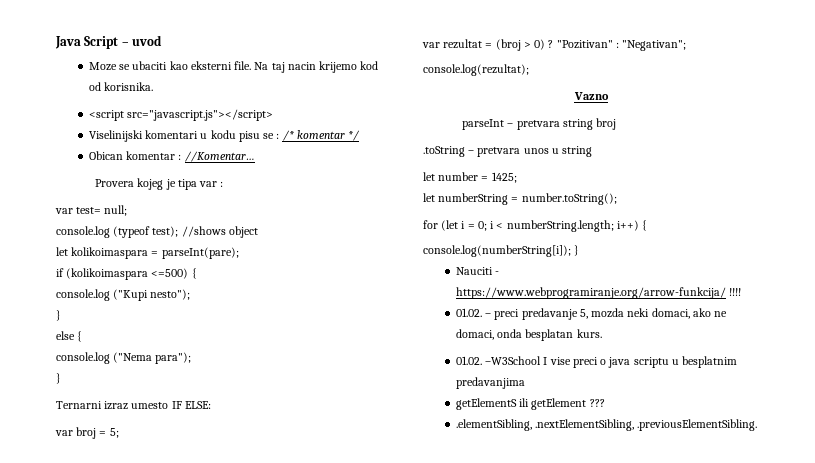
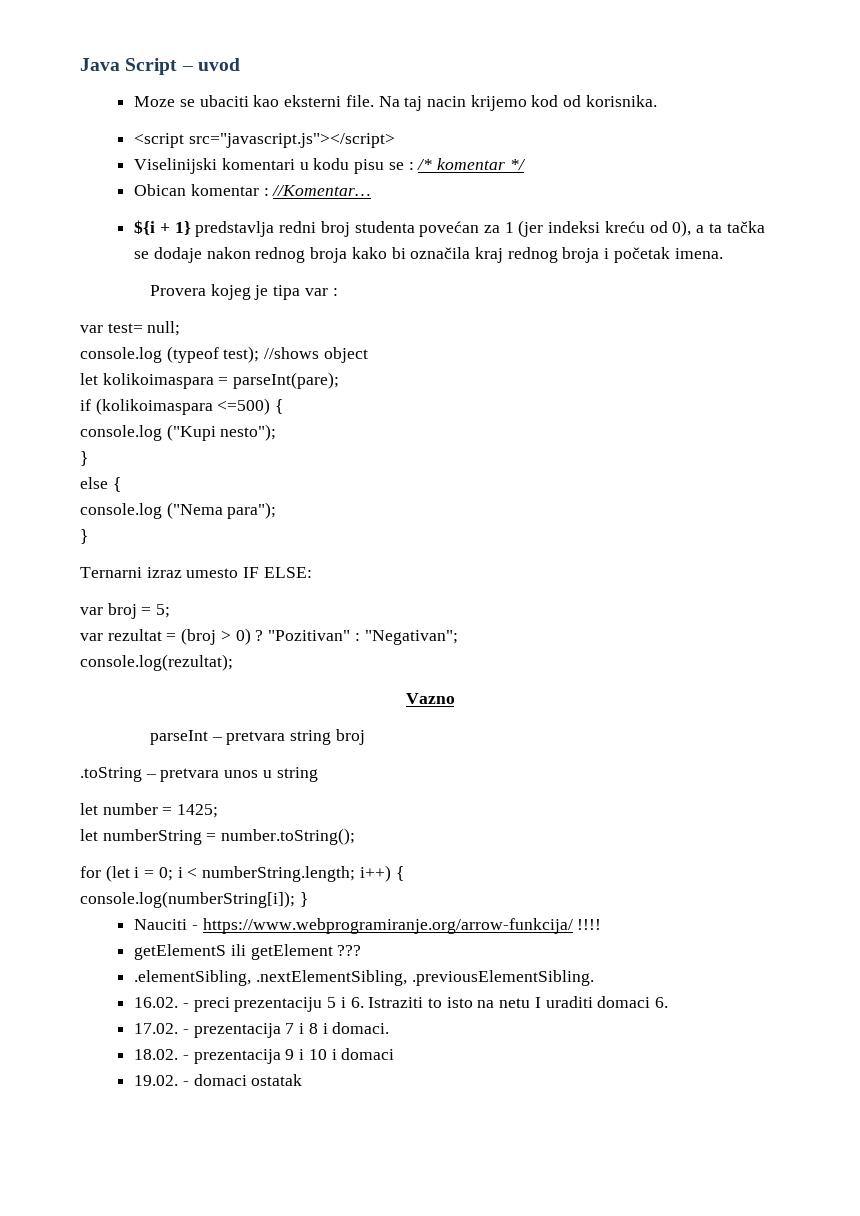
+ ${i + 1} predstavlja redni broj studenta povećan za 1 (jer indeksi kreću od 0), a ta tačka se dodaje nakon rednog broja kako bi označila kraj rednog broja i početak imena.
- 01.02. – preci predavanje 5, mozda neki domaci, ako ne domaci, onda besplatan kurs.
- 01.02. –W3School I vise preci o java scriptu u besplatnim predavanjima
+ 16.02. - preci prezentaciju 5 i 6. Istraziti to isto na netu I uraditi domaci 6.
+ 17.02. - prezentacija 7 i 8 i domaci.
+ 18.02. - prezentacija 9 i 10 i domaci
+ 19.02. - domaci ostatak

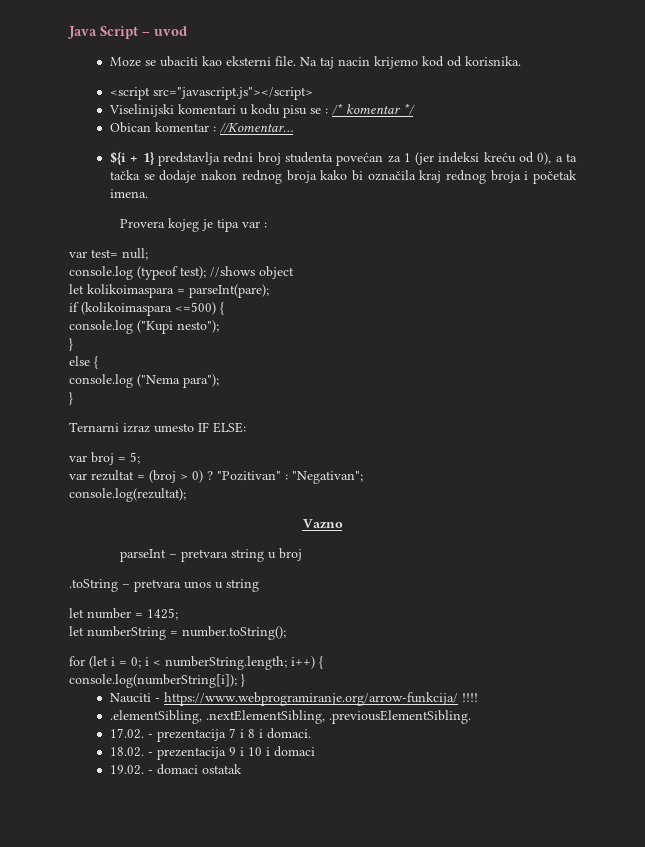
- parseInt – pretvara string broj
+ parseInt – pretvara string u broj
- getElementS ili getElement ???
- 16.02. - preci prezentaciju 5 i 6. Istraziti to isto na netu I uraditi domaci 6.

